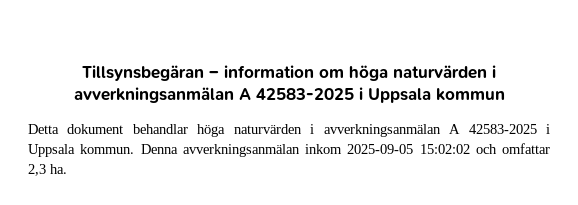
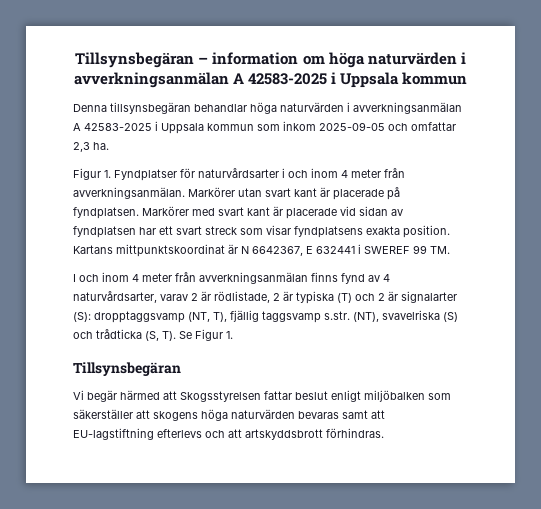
- Detta dokument behandlar höga naturvärden i avverkningsanmälan A 42583-2025 i Uppsala kommun. Denna avverkningsanmälan inkom 2025-09-05 15:02:02 och omfattar 2,3 ha.
+ Denna tillsynsbegäran behandlar höga naturvärden i avverkningsanmälan A 42583-2025 i Uppsala kommun som inkom 2025-09-05 och omfattar 2,3 ha.
+ Figur 1. Fyndplatser för naturvårdsarter i och inom 4 meter från avverkningsanmälan. Markörer utan svart kant är placerade på fyndplatsen. Markörer med svart kant är placerade vid sidan av fyndplatsen har ett svart streck som visar fyndplatsens exakta position. Kartans mittpunktskoordinat är N 6642367, E 632441 i SWEREF 99 TM.
+ I och inom 4 meter från avverkningsanmälan finns fynd av 4 naturvårdsarter, varav 2 är rödlistade, 2 är typiska (T) och 2 är signalarter (S): dropptaggsvamp (NT, T), fjällig taggsvamp s.str. (NT), svavelriska (S) och trådticka (S, T). Se Figur 1.
+ Tillsynsbegäran
+ Vi begär härmed att Skogsstyrelsen fattar beslut enligt miljöbalken som säkerställer att skogens höga naturvärden bevaras samt att EU-lagstiftning efterlevs och att artskyddsbrott förhindras.

